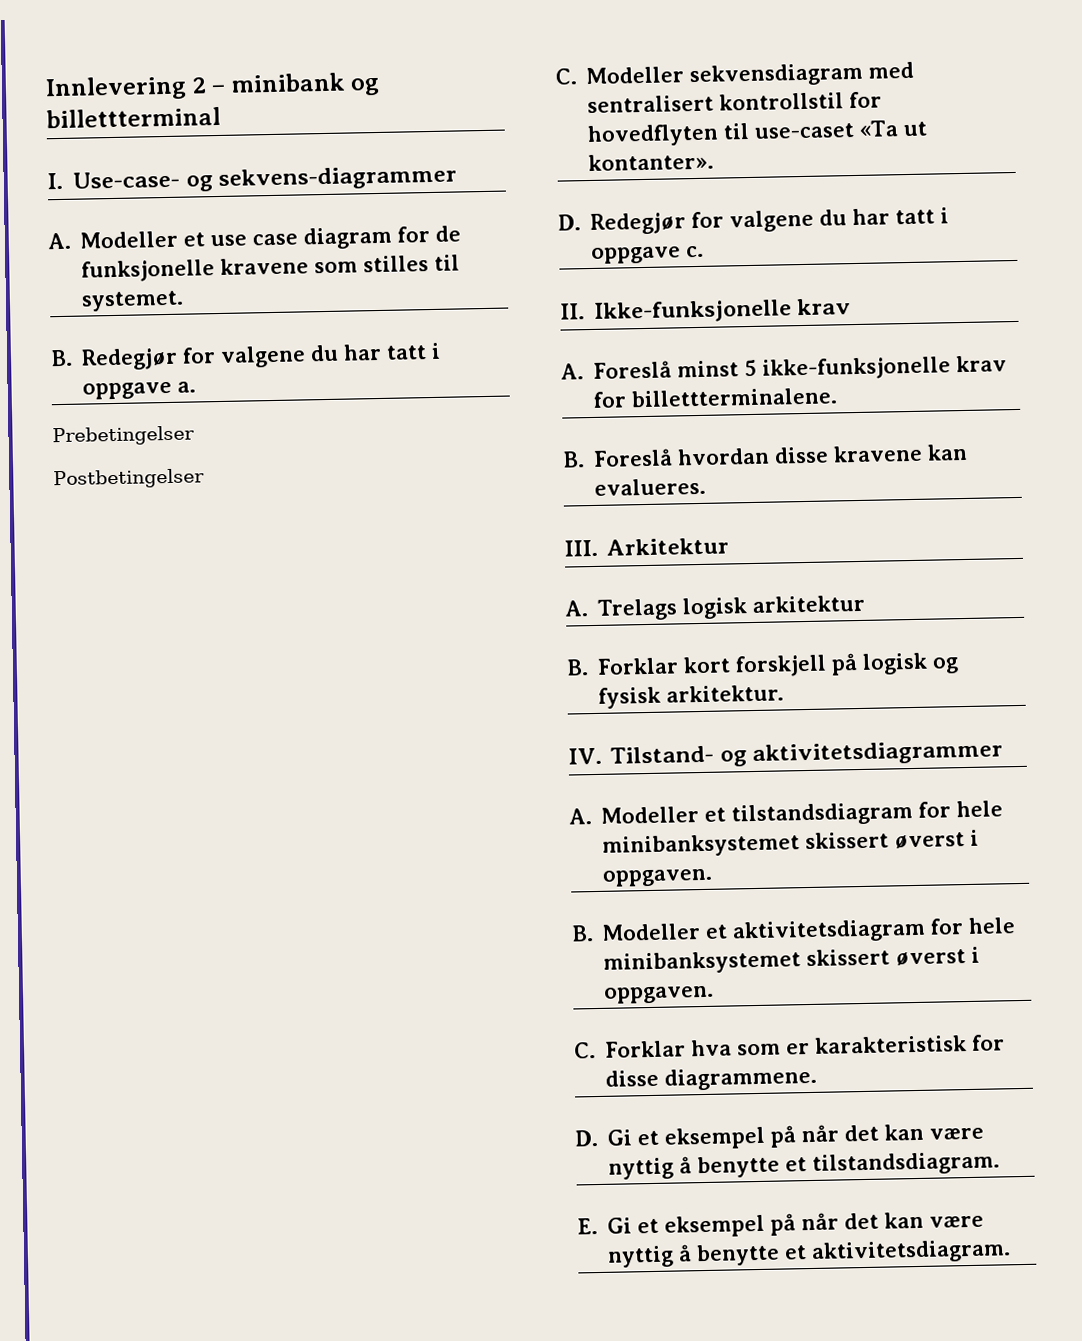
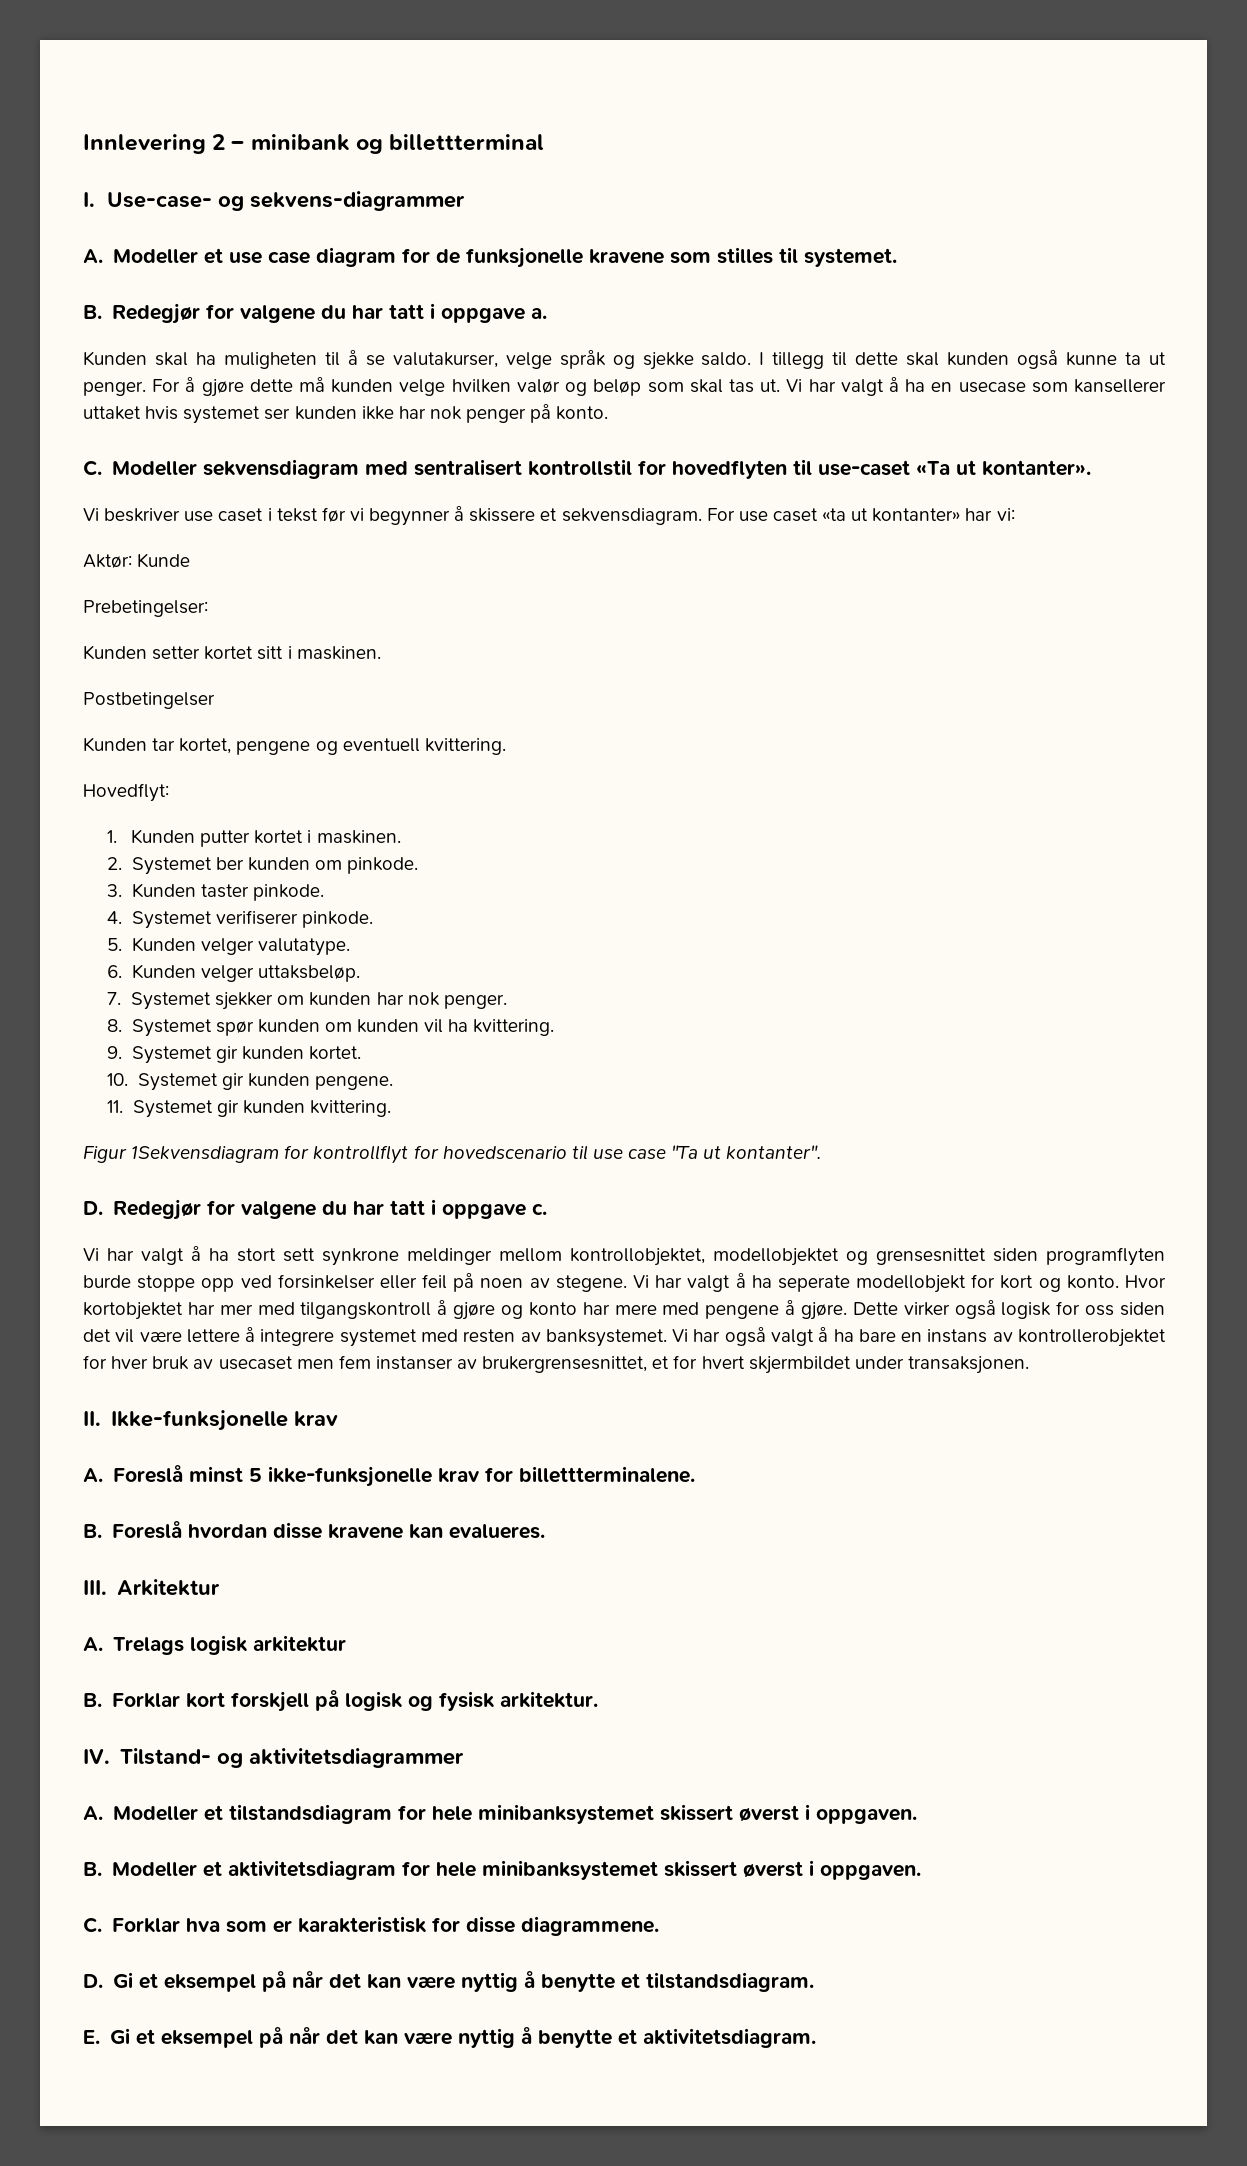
- Prebetingelser
- Postbetingelser
+ Kunden skal ha muligheten til å se valutakurser, velge språk og sjekke saldo. I tillegg til dette skal kunden også kunne ta ut penger. For å gjøre dette må kunden velge hvilken valør og beløp som skal tas ut. Vi har valgt å ha en usecase som kansellerer uttaket hvis systemet ser kunden ikke har nok penger på konto.
+ Vi beskriver use caset i tekst før vi begynner å skissere et sekvensdiagram. For use caset «ta ut kontanter» har vi:
+ Aktør: Kunde
+ Prebetingelser:
+ Kunden setter kortet sitt i maskinen.
+ Postbetingelser
+ Kunden tar kortet, pengene og eventuell kvittering.
+ Hovedflyt:
+ 1. Kunden putter kortet i maskinen.
+ 2. Systemet ber kunden om pinkode.
+ 3. Kunden taster pinkode.
+ 4. Systemet verifiserer pinkode.
+ 5. Kunden velger valutatype.
+ 6. Kunden velger uttaksbeløp.
+ 7. Systemet sjekker om kunden har nok penger.
+ 8. Systemet spør kunden om kunden vil ha kvittering.
+ 9. Systemet gir kunden kortet.
+ 10. Systemet gir kunden pengene.
+ 11. Systemet gir kunden kvittering.
+ Figur 1Sekvensdiagram for kontrollflyt for hovedscenario til use case "Ta ut kontanter".
+ Vi har valgt å ha stort sett synkrone meldinger mellom kontrollobjektet, modellobjektet og grensesnittet siden programflyten burde stoppe opp ved forsinkelser eller feil på noen av stegene. Vi har valgt å ha seperate modellobjekt for kort og konto. Hvor kortobjektet har mer med tilgangskontroll å gjøre og konto har mere med pengene å gjøre. Dette virker også logisk for oss siden det vil være lettere å integrere systemet med resten av banksystemet. Vi har også valgt å ha bare en instans av kontrollerobjektet for hver bruk av usecaset men fem instanser av brukergrensesnittet, et for hvert skjermbildet under transaksjonen.

